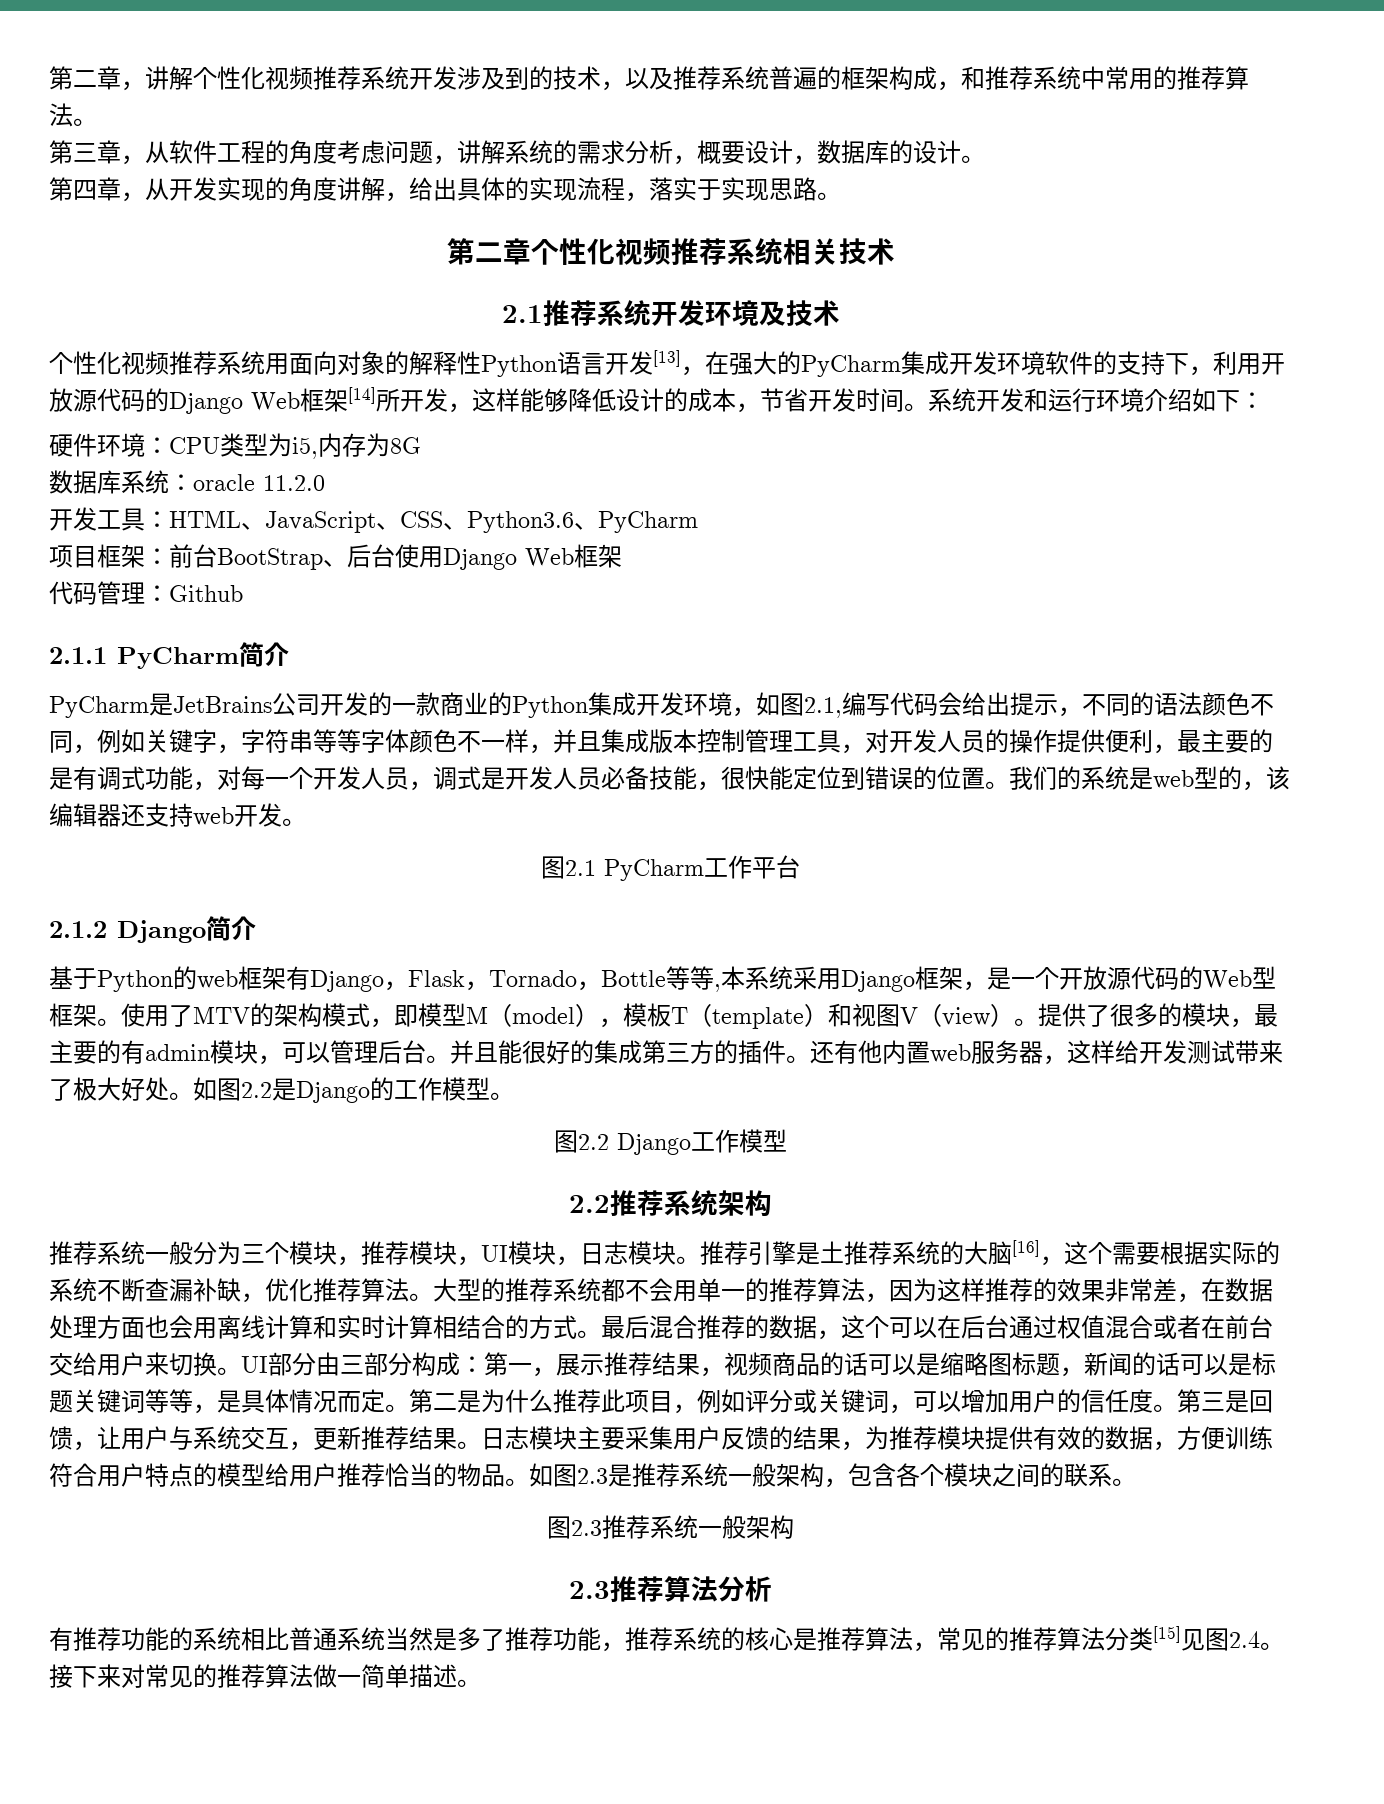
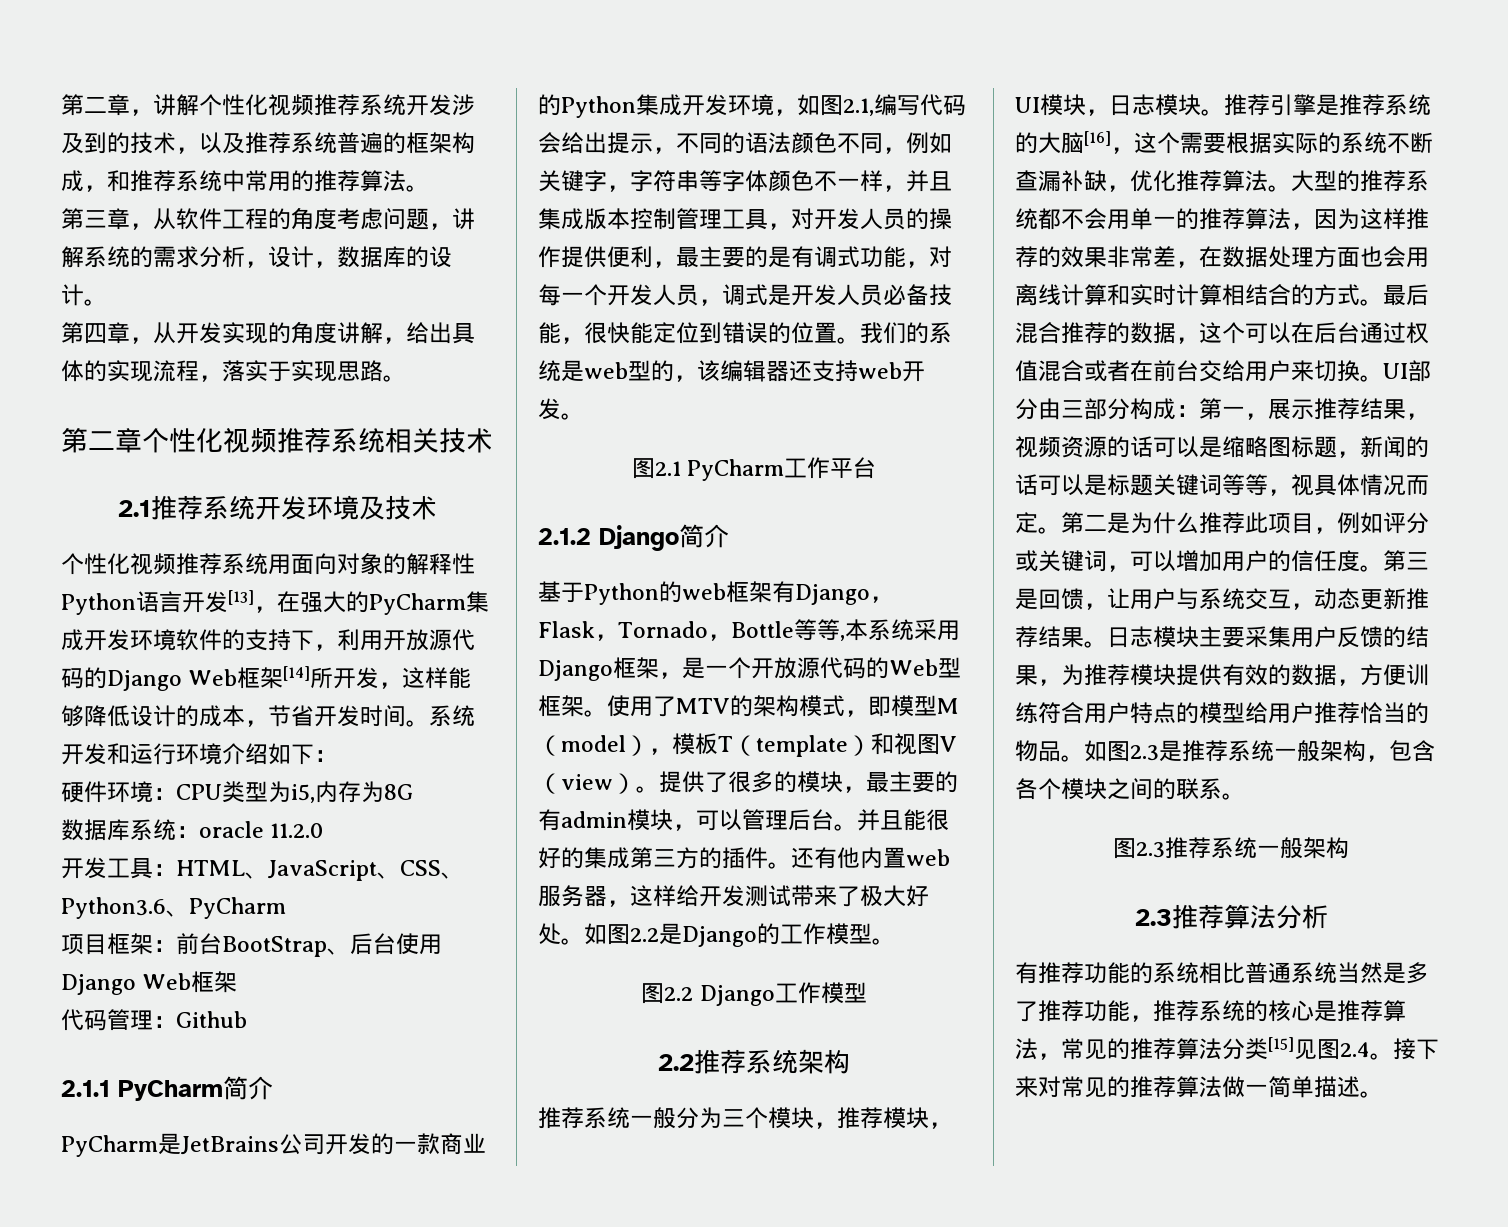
- 第三章，从软件工程的角度考虑问题，讲解系统的需求分析，概要设计，数据库的设计。
+ 第三章，从软件工程的角度考虑问题，讲解系统的需求分析，设计，数据库的设计。
- PyCharm是JetBrains公司开发的一款商业的Python集成开发环境，如图2.1,编写代码会给出提示，不同的语法颜色不同，例如关键字，字符串等等字体颜色不一样，并且集成版本控制管理工具，对开发人员的操作提供便利，最主要的是有调式功能，对每一个开发人员，调式是开发人员必备技能，很快能定位到错误的位置。
+ PyCharm是JetBrains公司开发的一款商业的Python集成开发环境，如图2.1,编写代码会给出提示，不同的语法颜色不同，例如关键字，字符串等字体颜色不一样，并且集成版本控制管理工具，对开发人员的操作提供便利，最主要的是有调式功能，对每一个开发人员，调式是开发人员必备技能，很快能定位到错误的位置。
- 推荐引擎是土推荐系统的大脑[16]，这个需要根据实际的系统不断查漏补缺，优化推荐算法。
+ 推荐引擎是推荐系统的大脑[16]，这个需要根据实际的系统不断查漏补缺，优化推荐算法。
- UI部分由三部分构成：第一，展示推荐结果，视频商品的话可以是缩略图标题，新闻的话可以是标题关键词等等，是具体情况而定。
+ UI部分由三部分构成：第一，展示推荐结果，视频资源的话可以是缩略图标题，新闻的话可以是标题关键词等等，视具体情况而定。
- 第三是回馈，让用户与系统交互，更新推荐结果。
+ 第三是回馈，让用户与系统交互，动态更新推荐结果。

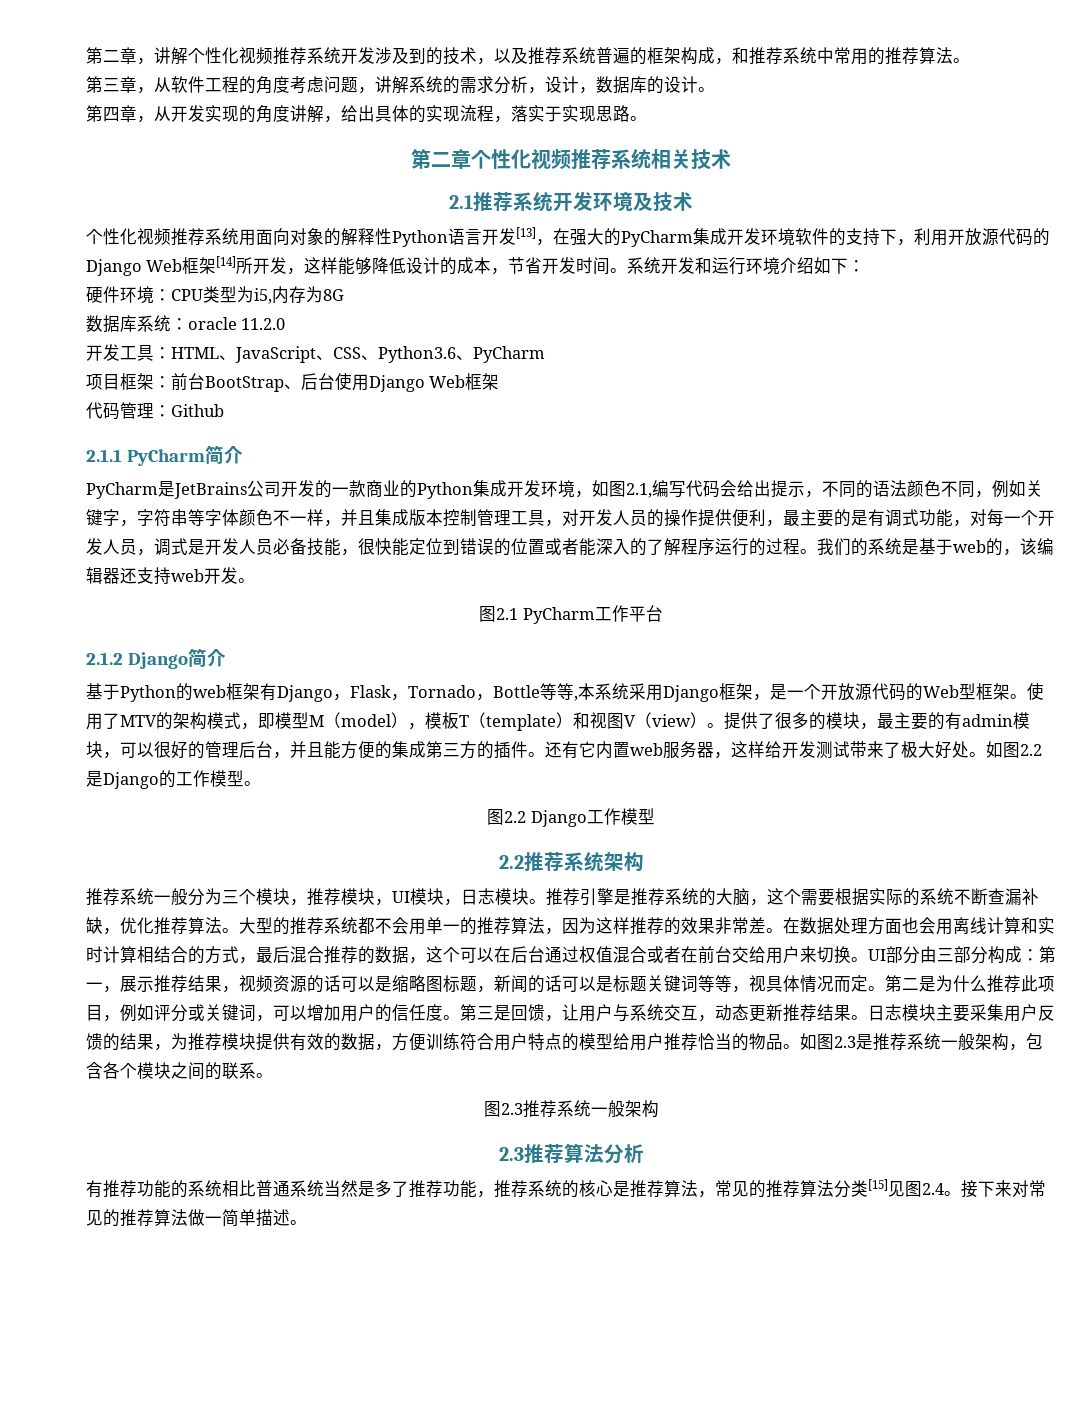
- PyCharm是JetBrains公司开发的一款商业的Python集成开发环境，如图2.1,编写代码会给出提示，不同的语法颜色不同，例如关键字，字符串等字体颜色不一样，并且集成版本控制管理工具，对开发人员的操作提供便利，最主要的是有调式功能，对每一个开发人员，调式是开发人员必备技能，很快能定位到错误的位置。
+ PyCharm是JetBrains公司开发的一款商业的Python集成开发环境，如图2.1,编写代码会给出提示，不同的语法颜色不同，例如关键字，字符串等字体颜色不一样，并且集成版本控制管理工具，对开发人员的操作提供便利，最主要的是有调式功能，对每一个开发人员，调式是开发人员必备技能，很快能定位到错误的位置或者能深入的了解程序运行的过程。
- 我们的系统是web型的，该编辑器还支持web开发。
+ 我们的系统是基于web的，该编辑器还支持web开发。
- 提供了很多的模块，最主要的有admin模块，可以管理后台。并且能很好的集成第三方的插件。
+ 提供了很多的模块，最主要的有admin模块，可以很好的管理后台，并且能方便的集成第三方的插件。
- 还有他内置web服务器，这样给开发测试带来了极大好处。
+ 还有它内置web服务器，这样给开发测试带来了极大好处。
- 推荐引擎是推荐系统的大脑[16]，这个需要根据实际的系统不断查漏补缺，优化推荐算法。
+ 推荐引擎是推荐系统的大脑，这个需要根据实际的系统不断查漏补缺，优化推荐算法。
- 大型的推荐系统都不会用单一的推荐算法，因为这样推荐的效果非常差，在数据处理方面也会用离线计算和实时计算相结合的方式。最后混合推荐的数据，这个可以在后台通过权值混合或者在前台交给用户来切换。
+ 大型的推荐系统都不会用单一的推荐算法，因为这样推荐的效果非常差。在数据处理方面也会用离线计算和实时计算相结合的方式，最后混合推荐的数据，这个可以在后台通过权值混合或者在前台交给用户来切换。

